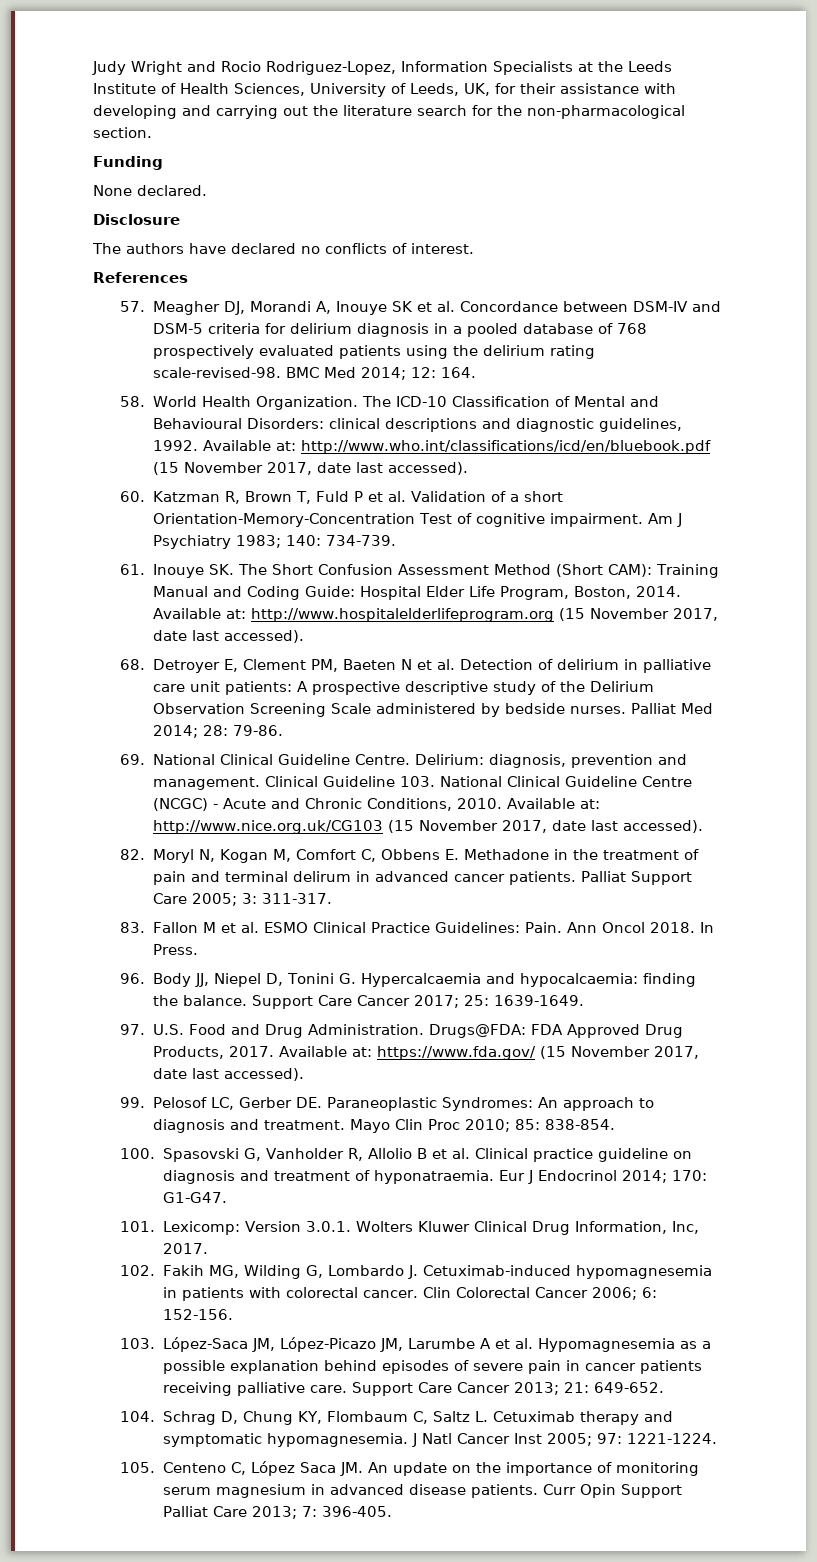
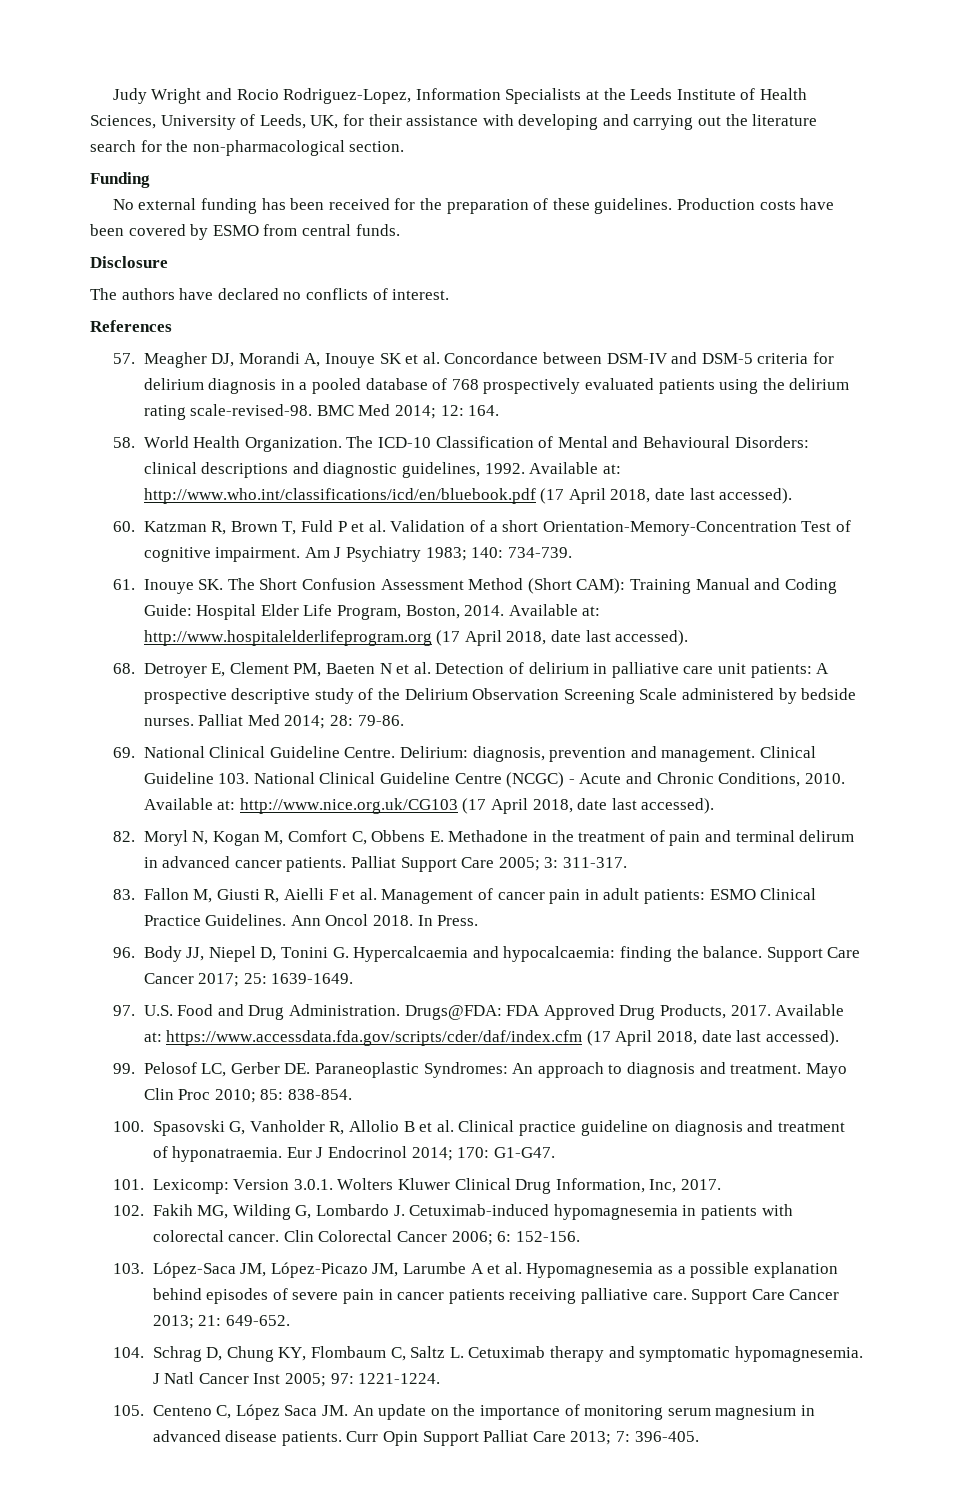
- None declared.
+ No external funding has been received for the preparation of these guidelines. Production costs have been covered by ESMO from central funds.
- Available at: http://www.who.int/classifications/icd/en/bluebook.pdf (15 November 2017, date last accessed).
+ Available at: http://www.who.int/classifications/icd/en/bluebook.pdf (17 April 2018, date last accessed).
- Available at: http://www.hospitalelderlifeprogram.org (15 November 2017, date last accessed).
+ Available at: http://www.hospitalelderlifeprogram.org (17 April 2018, date last accessed).
- Available at: http://www.nice.org.uk/CG103 (15 November 2017, date last accessed).
+ Available at: http://www.nice.org.uk/CG103 (17 April 2018, date last accessed).
- 83. Fallon M et al. ESMO Clinical Practice Guidelines: Pain.
+ 83. Fallon M, Giusti R, Aielli F et al. Management of cancer pain in adult patients: ESMO Clinical Practice Guidelines.
- Available at: https://www.fda.gov/ (15 November 2017, date last accessed).
+ Available at: https://www.accessdata.fda.gov/scripts/cder/daf/index.cfm (17 April 2018, date last accessed).

